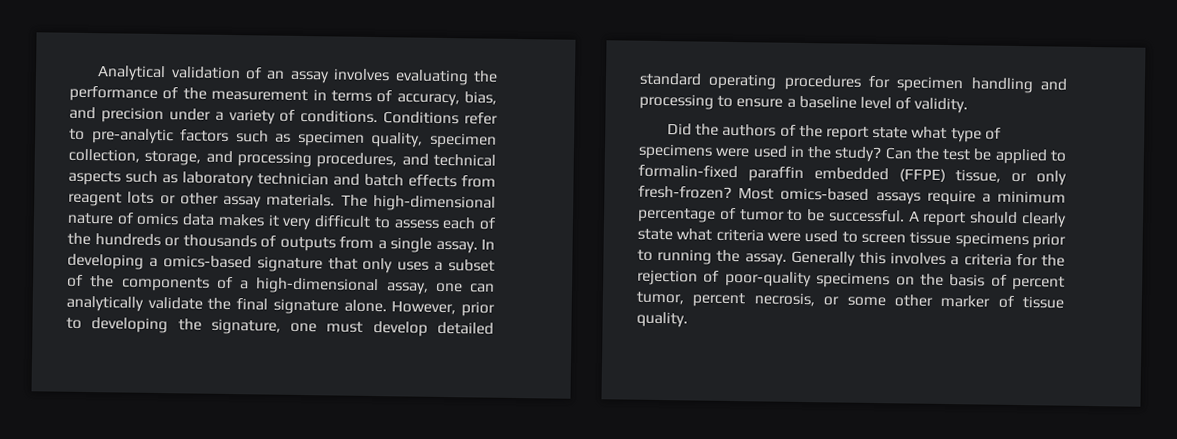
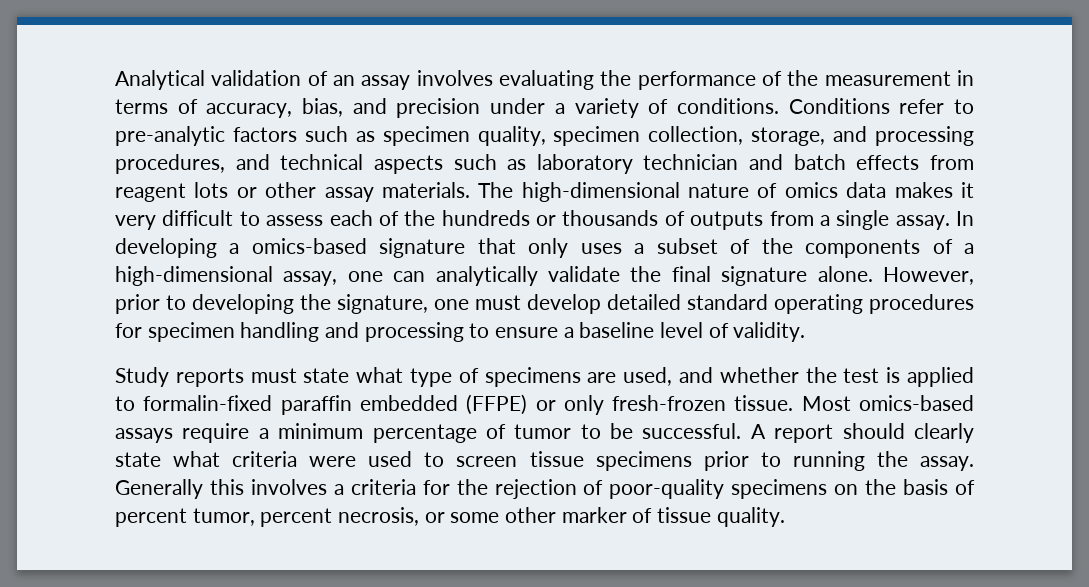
- Did the authors of the report state what type of specimens were used in the study? Can the test be applied to formalin-fixed paraffin embedded (FFPE) tissue, or only fresh-frozen?
+ Study reports must state what type of specimens are used, and whether the test is applied to formalin-fixed paraffin embedded (FFPE) or only fresh-frozen tissue.

